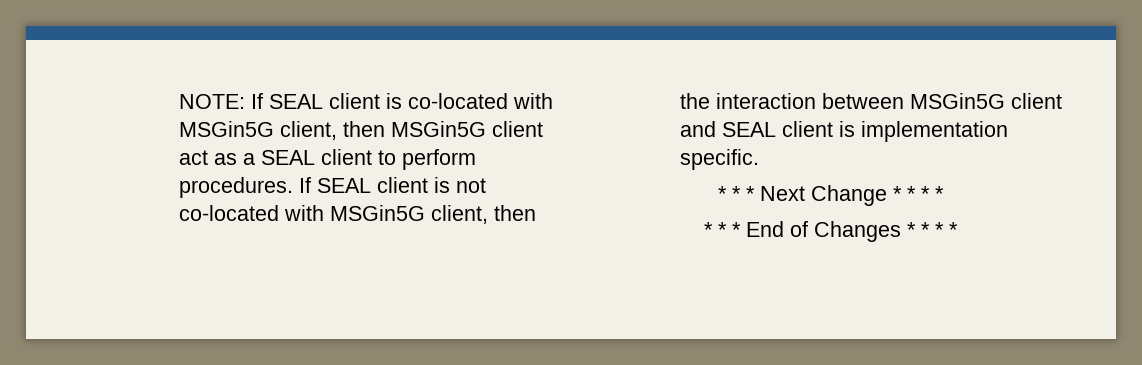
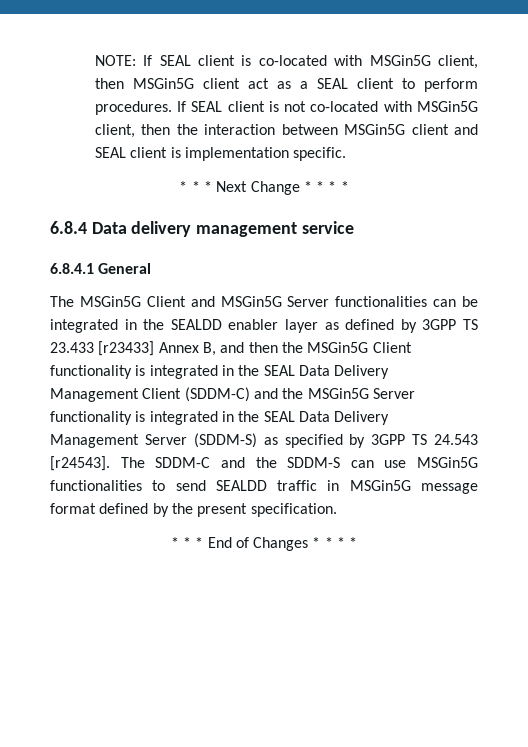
+ 6.8.4 Data delivery management service
+ 6.8.4.1 General
+ The MSGin5G Client and MSGin5G Server functionalities can be integrated in the SEALDD enabler layer as defined by 3GPP TS 23.433 [r23433] Annex B, and then the MSGin5G Client functionality is integrated in the SEAL Data Delivery Management Client (SDDM-C) and the MSGin5G Server functionality is integrated in the SEAL Data Delivery Management Server (SDDM-S) as specified by 3GPP TS 24.543 [r24543]. The SDDM-C and the SDDM-S can use MSGin5G functionalities to send SEALDD traffic in MSGin5G message format defined by the present specification.

